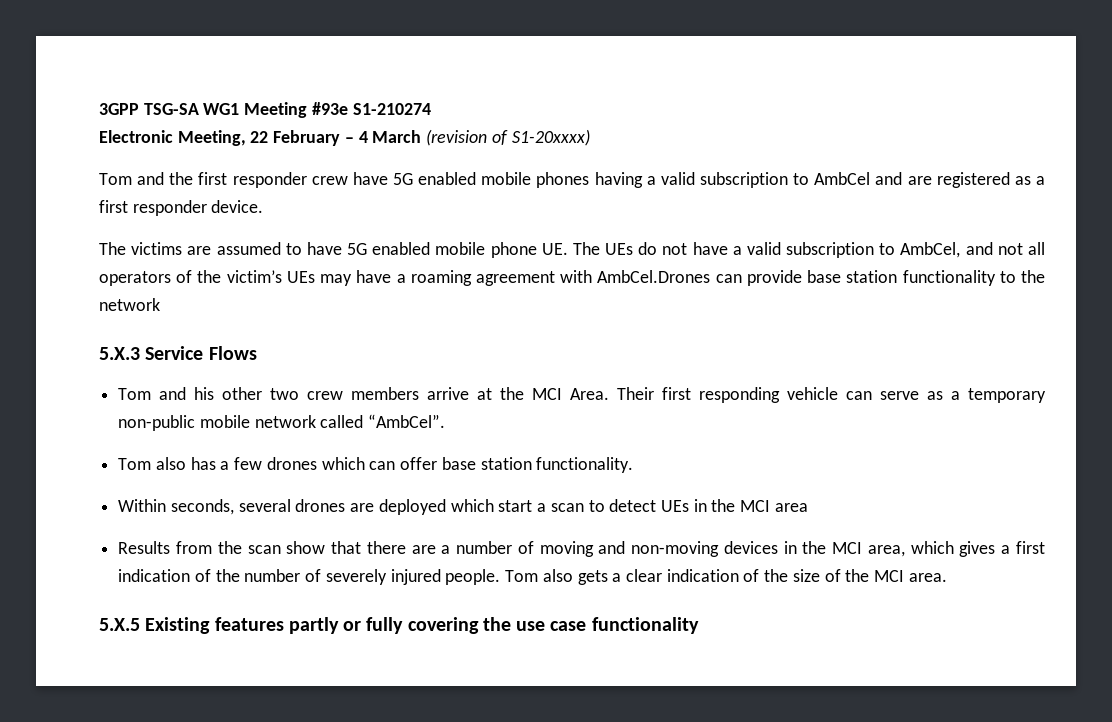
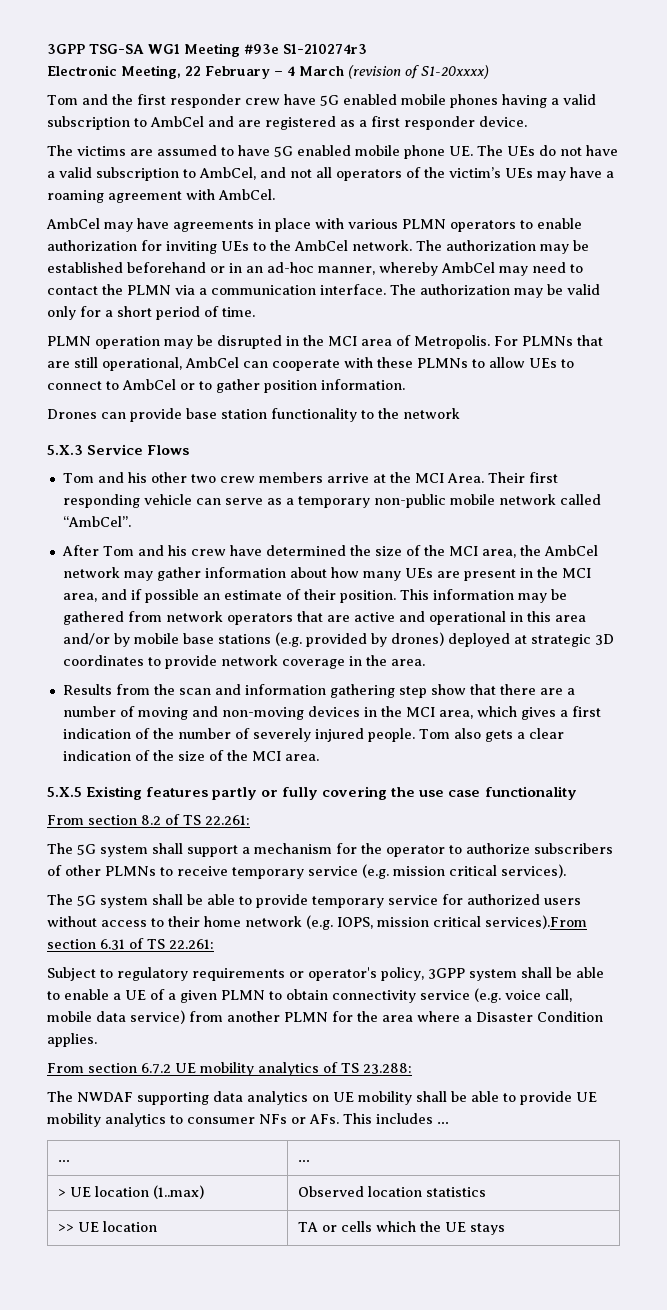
- 3GPP TSG-SA WG1 Meeting #93e S1-210274
+ 3GPP TSG-SA WG1 Meeting #93e S1-210274r3
- The victims are assumed to have 5G enabled mobile phone UE. The UEs do not have a valid subscription to AmbCel, and not all operators of the victim’s UEs may have a roaming agreement with AmbCel.Drones can provide base station functionality to the network
+ The victims are assumed to have 5G enabled mobile phone UE. The UEs do not have a valid subscription to AmbCel, and not all operators of the victim’s UEs may have a roaming agreement with AmbCel.
+ AmbCel may have agreements in place with various PLMN operators to enable authorization for inviting UEs to the AmbCel network. The authorization may be established beforehand or in an ad-hoc manner, whereby AmbCel may need to contact the PLMN via a communication interface. The authorization may be valid only for a short period of time.
+ PLMN operation may be disrupted in the MCI area of Metropolis. For PLMNs that are still operational, AmbCel can cooperate with these PLMNs to allow UEs to connect to AmbCel or to gather position information.
+ Drones can provide base station functionality to the network
- Tom also has a few drones which can offer base station functionality.
- Within seconds, several drones are deployed which start a scan to detect UEs in the MCI area
+ After Tom and his crew have determined the size of the MCI area, the AmbCel network may gather information about how many UEs are present in the MCI area, and if possible an estimate of their position. This information may be gathered from network operators that are active and operational in this area and/or by mobile base stations (e.g. provided by drones) deployed at strategic 3D coordinates to provide network coverage in the area.
- Results from the scan show that there are a number of moving and non-moving devices in the MCI area, which gives a first indication of the number of severely injured people.
+ Results from the scan and information gathering step show that there are a number of moving and non-moving devices in the MCI area, which gives a first indication of the number of severely injured people.
+ From section 8.2 of TS 22.261:
+ The 5G system shall support a mechanism for the operator to authorize subscribers of other PLMNs to receive temporary service (e.g. mission critical services).
+ The 5G system shall be able to provide temporary service for authorized users without access to their home network (e.g. IOPS, mission critical services).From section 6.31 of TS 22.261:
+ Subject to regulatory requirements or operator's policy, 3GPP system shall be able to enable a UE of a given PLMN to obtain connectivity service (e.g. voice call, mobile data service) from another PLMN for the area where a Disaster Condition applies.
+ From section 6.7.2 UE mobility analytics of TS 23.288:
+ The NWDAF supporting data analytics on UE mobility shall be able to provide UE mobility analytics to consumer NFs or AFs. This includes …
+ … | …
+ > UE location (1..max) | Observed location statistics
+ >> UE location | TA or cells which the UE stays

